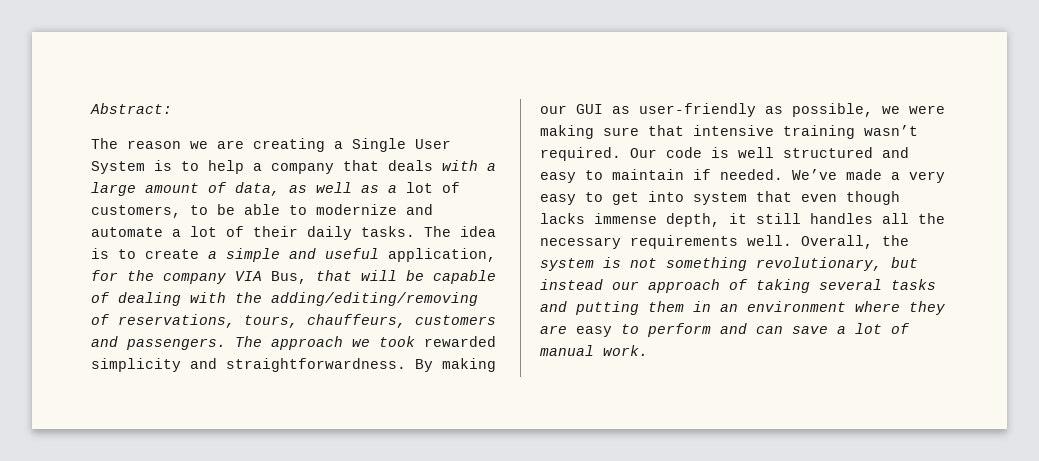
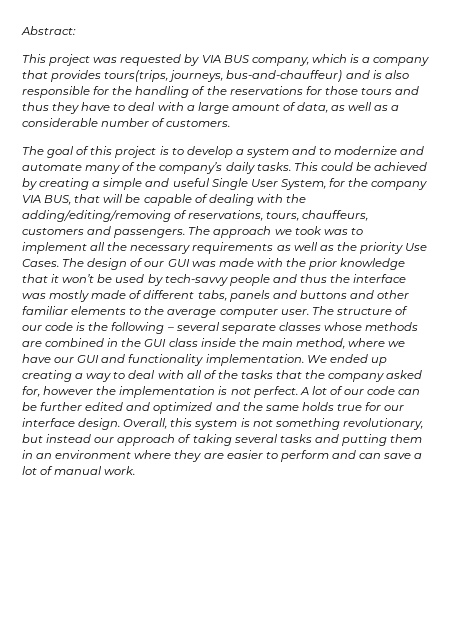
- The reason we are creating a Single User System is to help a company that deals with a large amount of data, as well as a lot of customers, to be able to modernize and automate a lot of their daily tasks. The idea is to create a simple and useful application, for the company VIA Bus, that will be capable of dealing with the adding/editing/removing of reservations, tours, chauffeurs, customers and passengers.
+ This project was requested by VIA BUS company, which is a company that provides tours(trips, journeys, bus-and-chauffeur) and is also responsible for the handling of the reservations for those tours and thus they have to deal with a large amount of data, as well as a considerable number of customers.
+ The goal of this project is to develop a system and to modernize and automate many of the company’s daily tasks. This could be achieved by creating a simple and useful Single User System, for the company VIA BUS, that will be capable of dealing with the adding/editing/removing of reservations, tours, chauffeurs, customers and passengers.
- The approach we took rewarded simplicity and straightforwardness. By making our GUI as user-friendly as possible, we were making sure that intensive training wasn’t required. Our code is well structured and easy to maintain if needed. We’ve made a very easy to get into system that even though lacks immense depth, it still handles all the necessary requirements well. Overall, the system is not something revolutionary, but instead our approach of taking several tasks and putting them in an environment where they are easy to perform and can save a lot of manual work.
+ The approach we took was to implement all the necessary requirements as well as the priority Use Cases. The design of our GUI was made with the prior knowledge that it won’t be used by tech-savvy people and thus the interface was mostly made of different tabs, panels and buttons and other familiar elements to the average computer user. The structure of our code is the following – several separate classes whose methods are combined in the GUI class inside the main method, where we have our GUI and functionality implementation. We ended up creating a way to deal with all of the tasks that the company asked for, however the implementation is not perfect. A lot of our code can be further edited and optimized and the same holds true for our interface design. Overall, this system is not something revolutionary, but instead our approach of taking several tasks and putting them in an environment where they are easier to perform and can save a lot of manual work.

